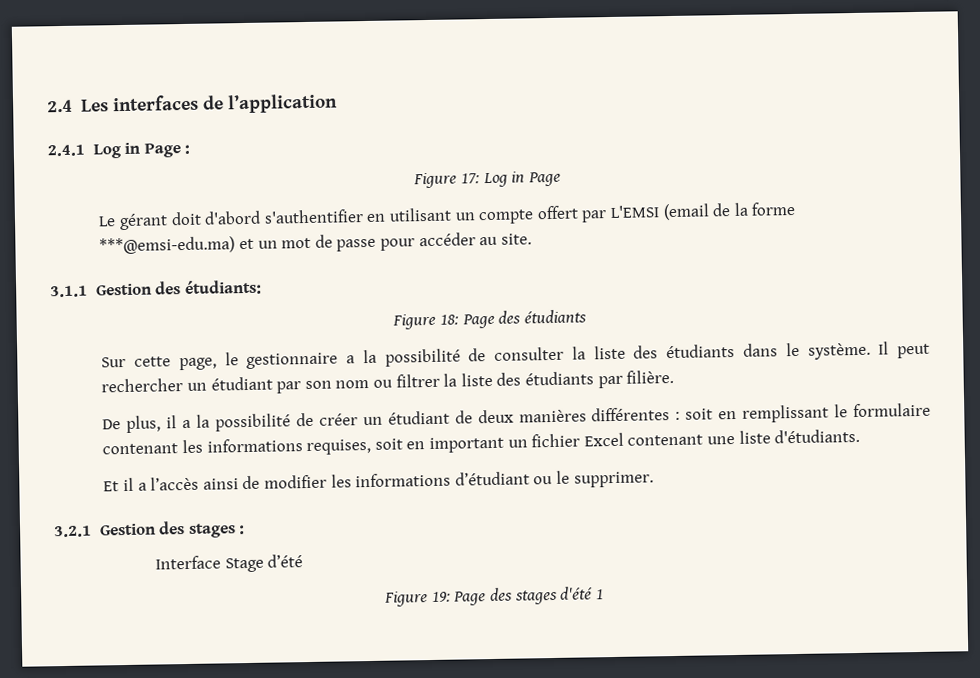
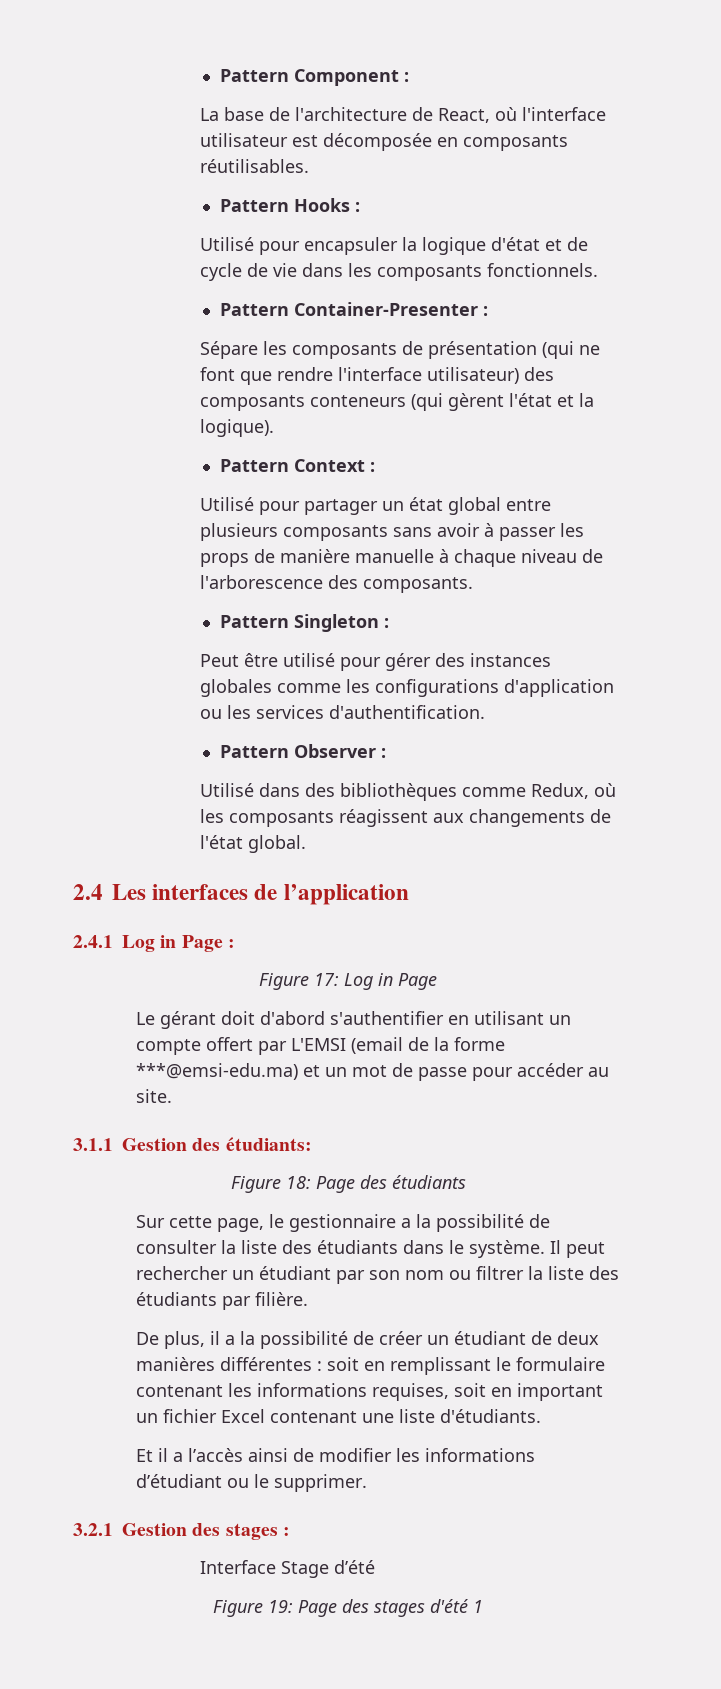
+ Pattern Component :
+ La base de l'architecture de React, où l'interface utilisateur est décomposée en composants réutilisables.
+ Pattern Hooks :
+ Utilisé pour encapsuler la logique d'état et de cycle de vie dans les composants fonctionnels.
+ Pattern Container-Presenter :
+ Sépare les composants de présentation (qui ne font que rendre l'interface utilisateur) des composants conteneurs (qui gèrent l'état et la logique).
+ Pattern Context :
+ Utilisé pour partager un état global entre plusieurs composants sans avoir à passer les props de manière manuelle à chaque niveau de l'arborescence des composants.
+ Pattern Singleton :
+ Peut être utilisé pour gérer des instances globales comme les configurations d'application ou les services d'authentification.
+ Pattern Observer :
+ Utilisé dans des bibliothèques comme Redux, où les composants réagissent aux changements de l'état global.

